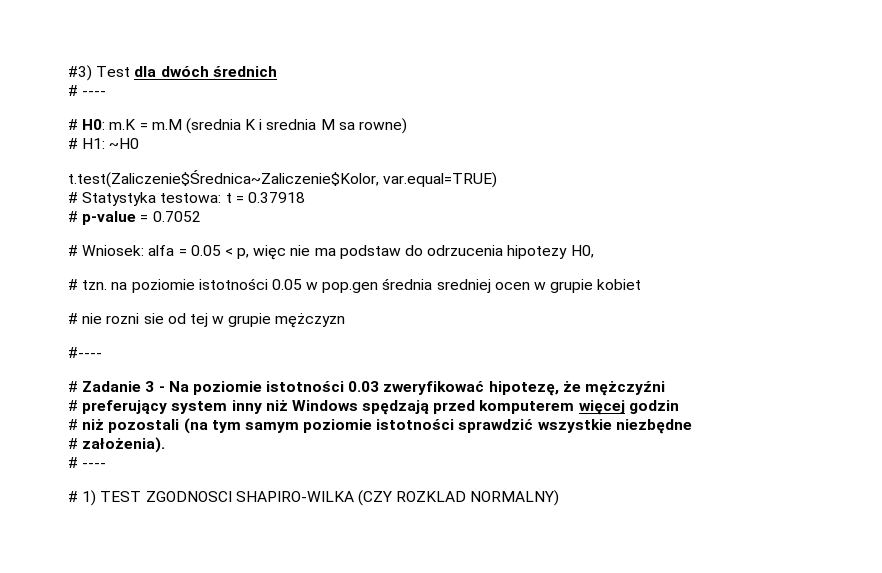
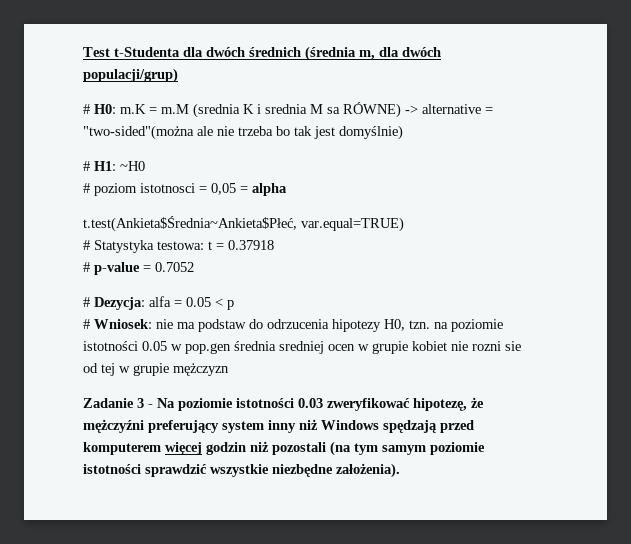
- #3) Test dla dwóch średnich
- # ----
+ Test t-Studenta dla dwóch średnich (średnia m, dla dwóch populacji/grup)
- # H0: m.K = m.M (srednia K i srednia M sa rowne)
+ # H0: m.K = m.M (srednia K i srednia M sa RÓWNE) -> alternative = "two-sided"(można ale nie trzeba bo tak jest domyślnie)
  # H1: ~H0
- t.test(Zaliczenie$Średnica~Zaliczenie$Kolor, var.equal=TRUE)
+ # poziom istotnosci = 0,05 = alpha
+ t.test(Ankieta$Średnia~Ankieta$Płeć, var.equal=TRUE)
- # Wniosek: alfa = 0.05 < p, więc nie ma podstaw do odrzucenia hipotezy H0,
- # tzn. na poziomie istotności 0.05 w pop.gen średnia sredniej ocen w grupie kobiet
- # nie rozni sie od tej w grupie mężczyzn
+ # Dezycja: alfa = 0.05 < p
+ # Wniosek: nie ma podstaw do odrzucenia hipotezy H0, tzn. na poziomie istotności 0.05 w pop.gen średnia sredniej ocen w grupie kobiet nie rozni sie od tej w grupie mężczyzn
- #----
- # Zadanie 3 - Na poziomie istotności 0.03 zweryfikować hipotezę, że mężczyźni
- # preferujący system inny niż Windows spędzają przed komputerem więcej godzin
- # niż pozostali (na tym samym poziomie istotności sprawdzić wszystkie niezbędne
- # założenia).
- # ----
- # 1) TEST ZGODNOSCI SHAPIRO-WILKA (CZY ROZKLAD NORMALNY)
+ Zadanie 3 - Na poziomie istotności 0.03 zweryfikować hipotezę, że mężczyźni preferujący system inny niż Windows spędzają przed komputerem więcej godzin niż pozostali (na tym samym poziomie istotności sprawdzić wszystkie niezbędne założenia).

